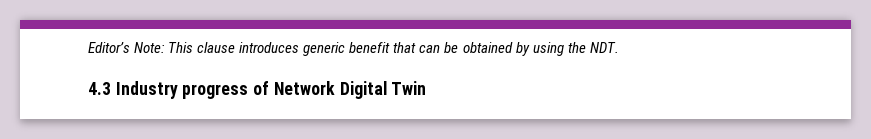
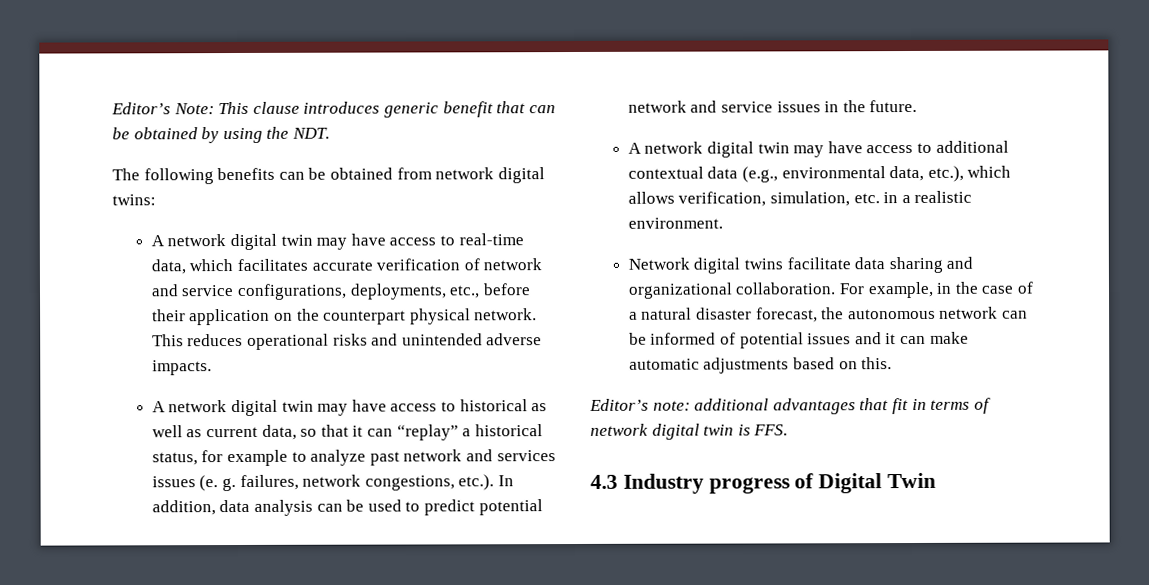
+ The following benefits can be obtained from network digital twins:
+ A network digital twin may have access to real-time data, which facilitates accurate verification of network and service configurations, deployments, etc., before their application on the counterpart physical network. This reduces operational risks and unintended adverse impacts.
+ A network digital twin may have access to historical as well as current data, so that it can “replay” a historical status, for example to analyze past network and services issues (e. g. failures, network congestions, etc.). In addition, data analysis can be used to predict potential network and service issues in the future.
+ A network digital twin may have access to additional contextual data (e.g., environmental data, etc.), which allows verification, simulation, etc. in a realistic environment.
+ Network digital twins facilitate data sharing and organizational collaboration. For example, in the case of a natural disaster forecast, the autonomous network can be informed of potential issues and it can make automatic adjustments based on this.
+ Editor’s note: additional advantages that fit in terms of network digital twin is FFS.
- 4.3 Industry progress of Network Digital Twin
+ 4.3 Industry progress of Digital Twin

